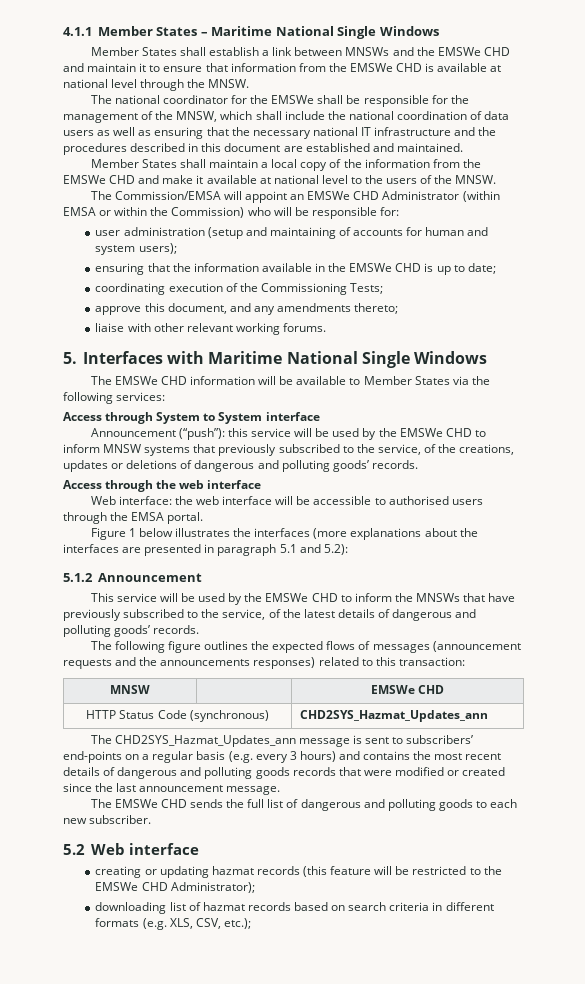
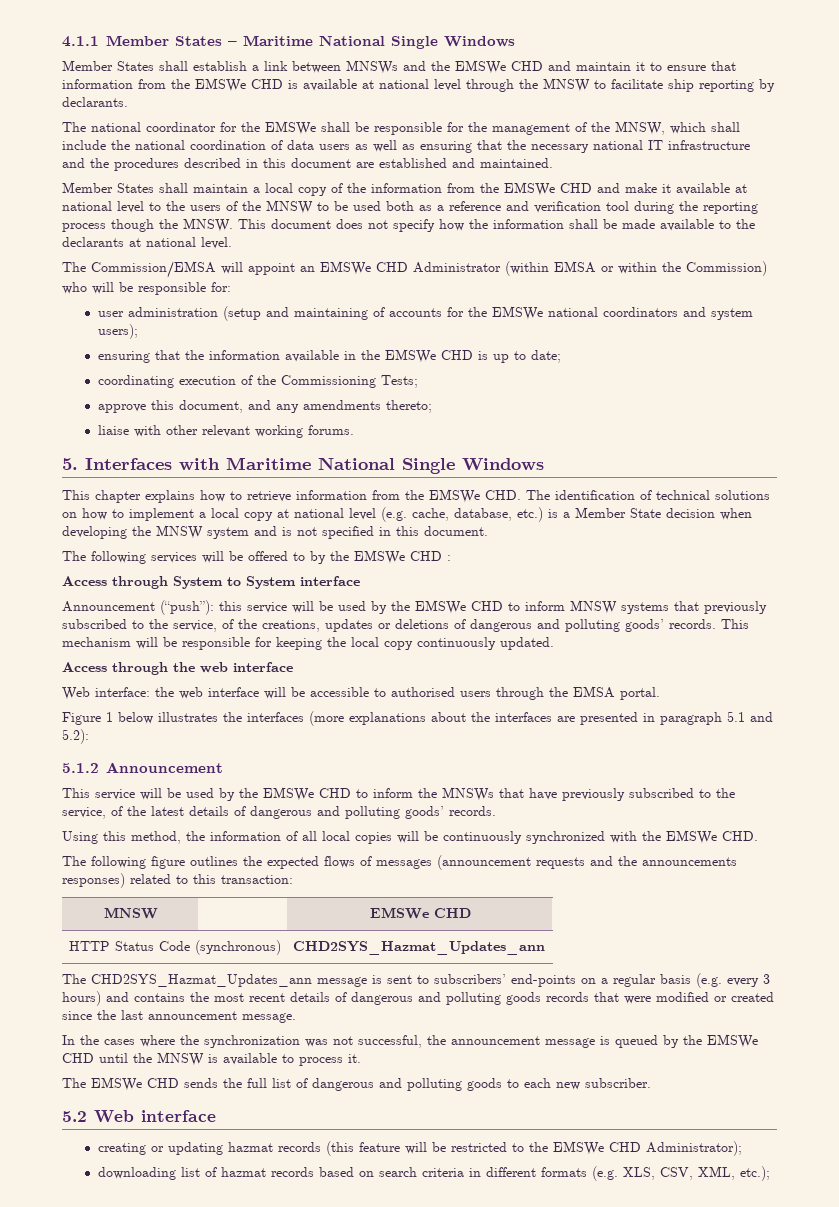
- Member States shall establish a link between MNSWs and the EMSWe CHD and maintain it to ensure that information from the EMSWe CHD is available at national level through the MNSW.
+ Member States shall establish a link between MNSWs and the EMSWe CHD and maintain it to ensure that information from the EMSWe CHD is available at national level through the MNSW to facilitate ship reporting by declarants.
- Member States shall maintain a local copy of the information from the EMSWe CHD and make it available at national level to the users of the MNSW.
+ Member States shall maintain a local copy of the information from the EMSWe CHD and make it available at national level to the users of the MNSW to be used both as a reference and verification tool during the reporting process though the MNSW. This document does not specify how the information shall be made available to the declarants at national level.
- user administration (setup and maintaining of accounts for human and system users);
+ user administration (setup and maintaining of accounts for the EMSWe national coordinators and system users);
- The EMSWe CHD information will be available to Member States via the following services:
+ This chapter explains how to retrieve information from the EMSWe CHD. The identification of technical solutions on how to implement a local copy at national level (e.g. cache, database, etc.) is a Member State decision when developing the MNSW system and is not specified in this document.
+ The following services will be offered to by the EMSWe CHD :
+ This mechanism will be responsible for keeping the local copy continuously updated.
+ Using this method, the information of all local copies will be continuously synchronized with the EMSWe CHD.
+ In the cases where the synchronization was not successful, the announcement message is queued by the EMSWe CHD until the MNSW is available to process it.
- downloading list of hazmat records based on search criteria in different formats (e.g. XLS, CSV, etc.);
+ downloading list of hazmat records based on search criteria in different formats (e.g. XLS, CSV, XML, etc.);

